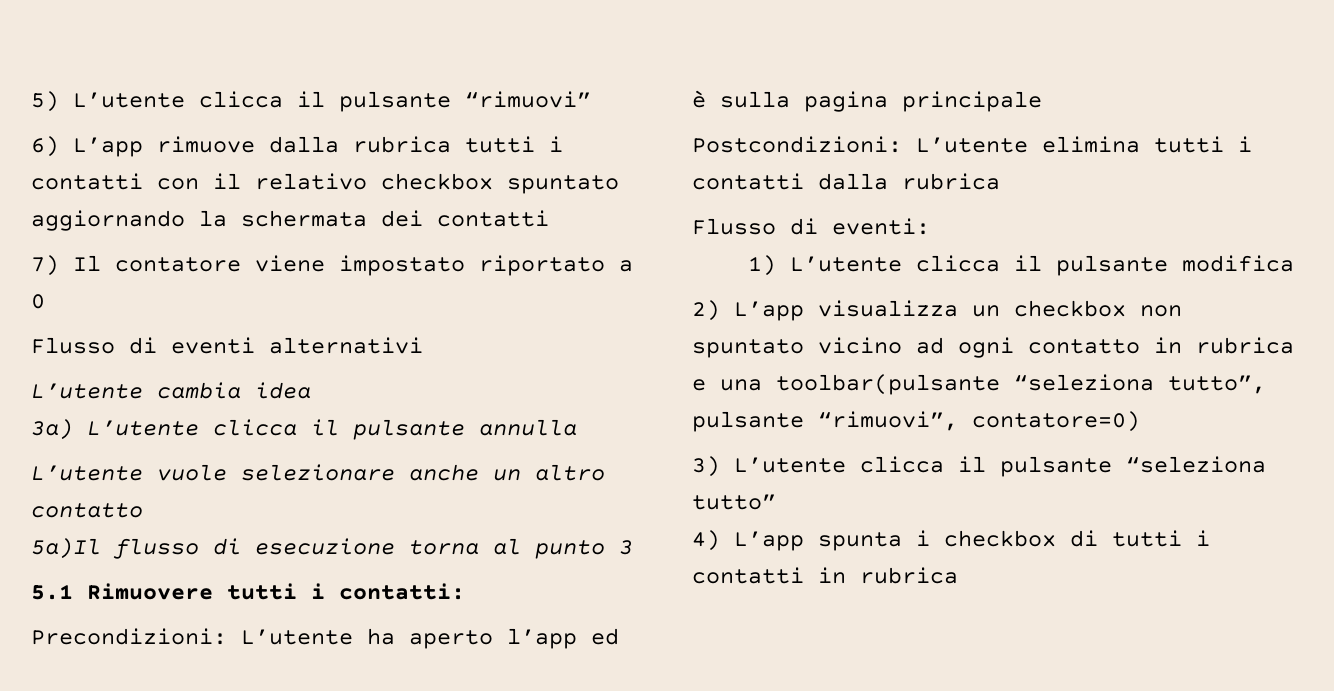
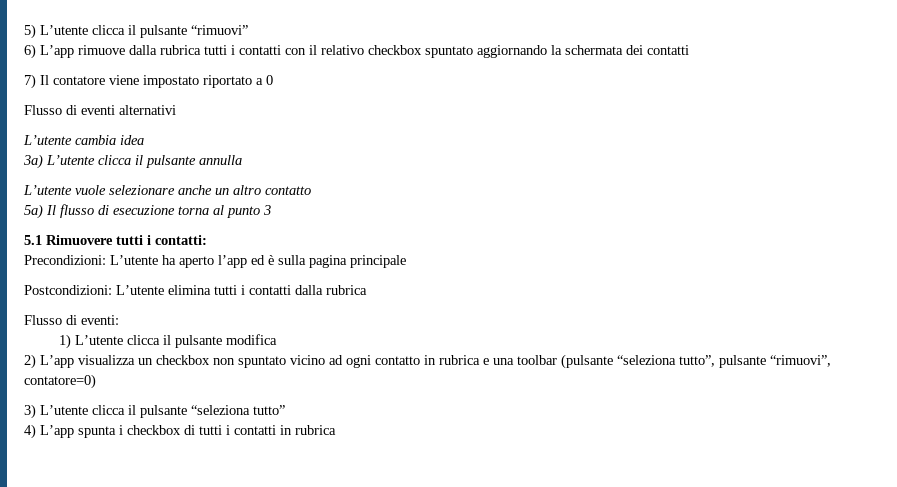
- 5a)Il flusso di esecuzione torna al punto 3
+ 5a) Il flusso di esecuzione torna al punto 3
- 2) L’app visualizza un checkbox non spuntato vicino ad ogni contatto in rubrica e una toolbar(pulsante “seleziona tutto”, pulsante “rimuovi”, contatore=0)
+ 2) L’app visualizza un checkbox non spuntato vicino ad ogni contatto in rubrica e una toolbar (pulsante “seleziona tutto”, pulsante “rimuovi”, contatore=0)

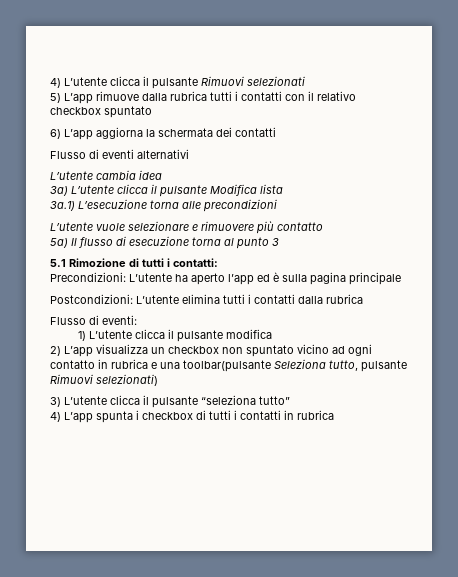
- 5) L’utente clicca il pulsante “rimuovi”
- 6) L’app rimuove dalla rubrica tutti i contatti con il relativo checkbox spuntato aggiornando la schermata dei contatti
+ 4) L’utente clicca il pulsante Rimuovi selezionati
+ 5) L’app rimuove dalla rubrica tutti i contatti con il relativo checkbox spuntato
+ 6) L’app aggiorna la schermata dei contatti
- 7) Il contatore viene impostato riportato a 0
- 3a) L’utente clicca il pulsante annulla
+ 3a) L’utente clicca il pulsante Modifica lista
+ 3a.1) L’esecuzione torna alle precondizioni
- L’utente vuole selezionare anche un altro contatto
+ L’utente vuole selezionare e rimuovere più contatto
- 5.1 Rimuovere tutti i contatti:
+ 5.1 Rimozione di tutti i contatti:
- 2) L’app visualizza un checkbox non spuntato vicino ad ogni contatto in rubrica e una toolbar (pulsante “seleziona tutto”, pulsante “rimuovi”, contatore=0)
+ 2) L’app visualizza un checkbox non spuntato vicino ad ogni contatto in rubrica e una toolbar(pulsante Seleziona tutto, pulsante Rimuovi selezionati)

